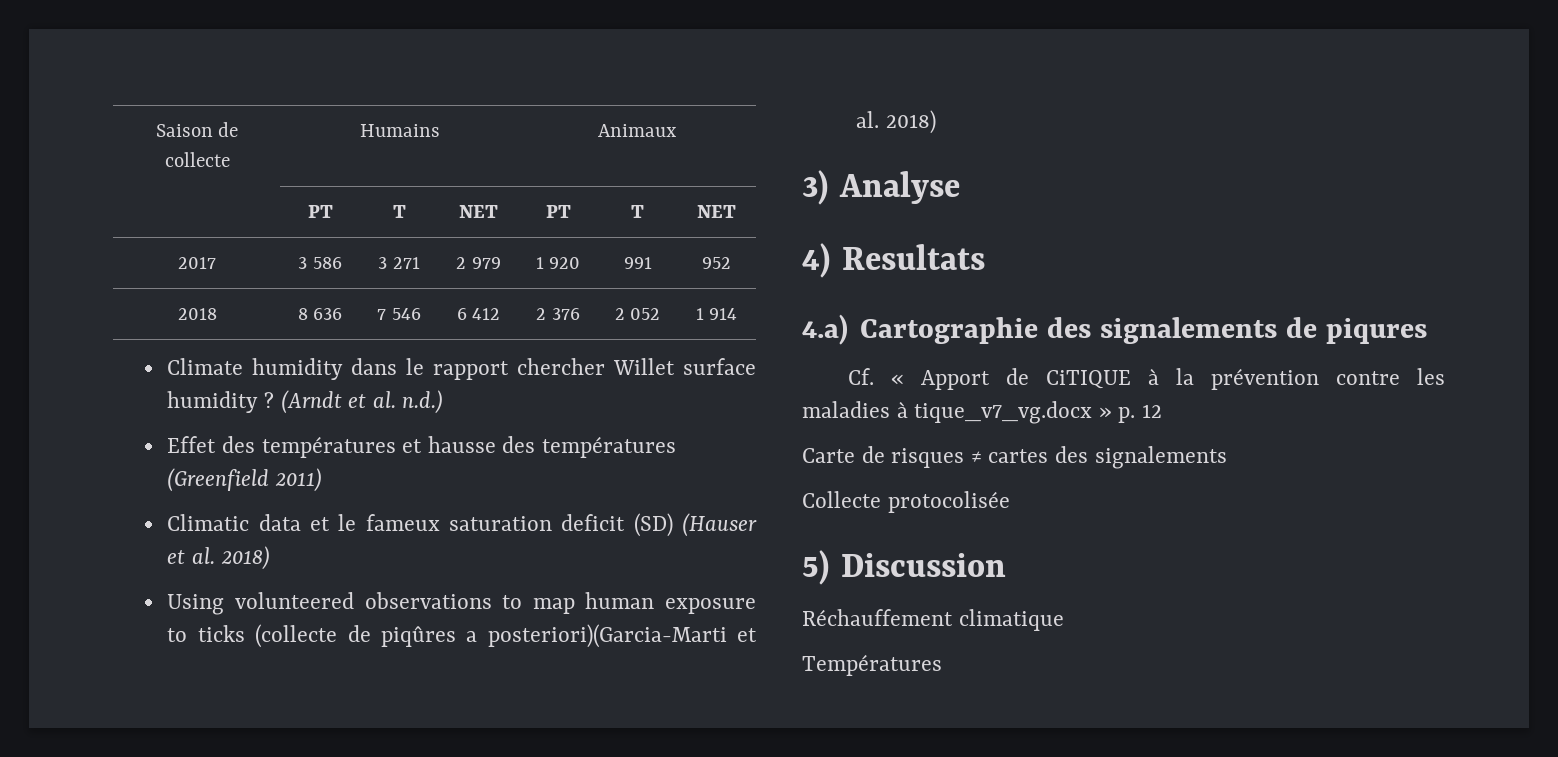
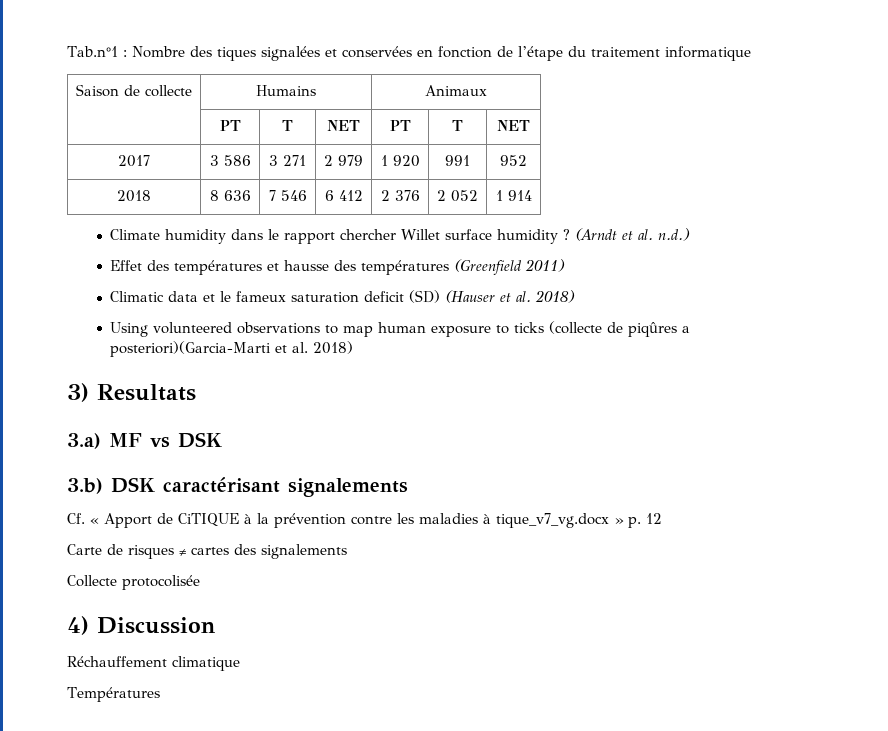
+ Tab.n°1 : Nombre des tiques signalées et conservées en fonction de l’étape du traitement informatique
- 3) Analyse
- 4) Resultats
+ 3) Resultats
- 4.a) Cartographie des signalements de piqures
+ 3.a) MF vs DSK
+ 3.b) DSK caractérisant signalements
- 5) Discussion
+ 4) Discussion

